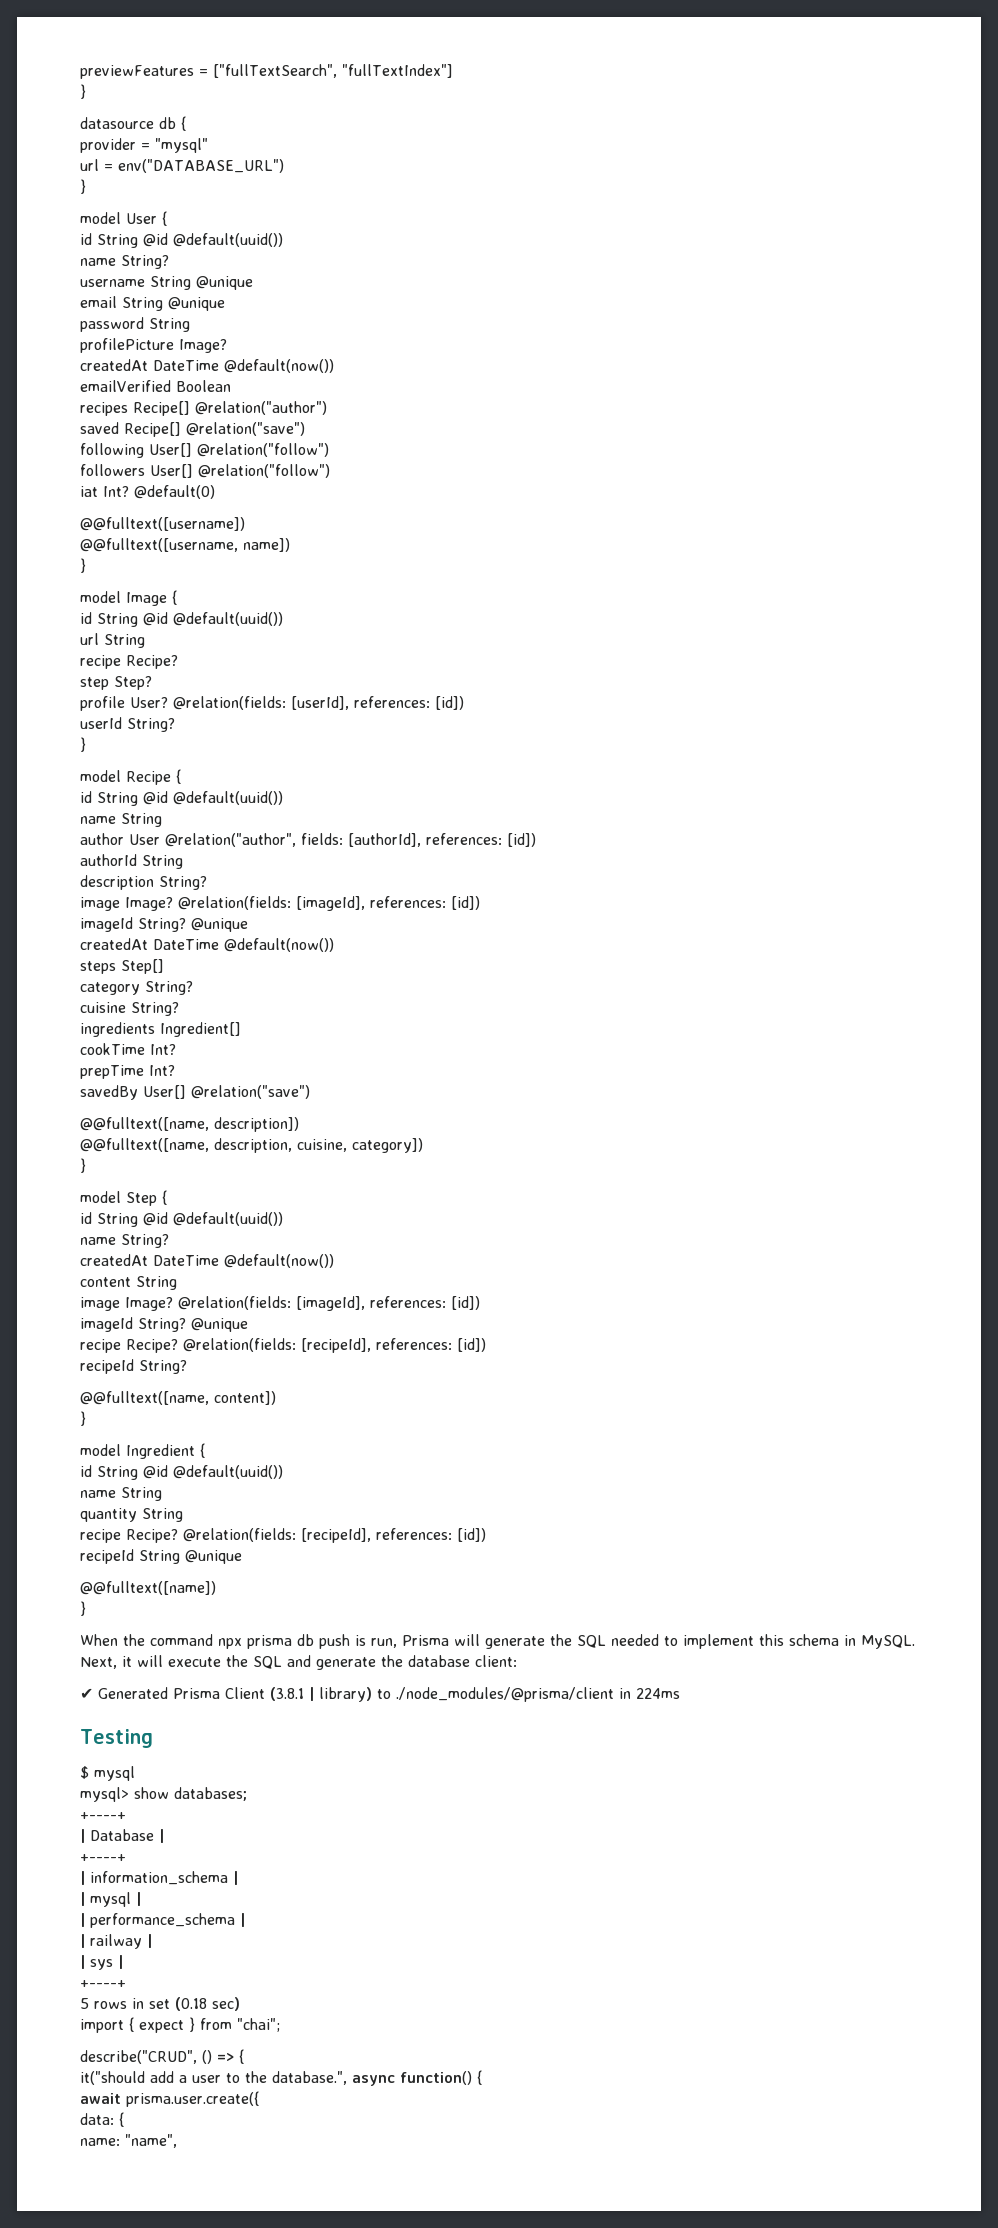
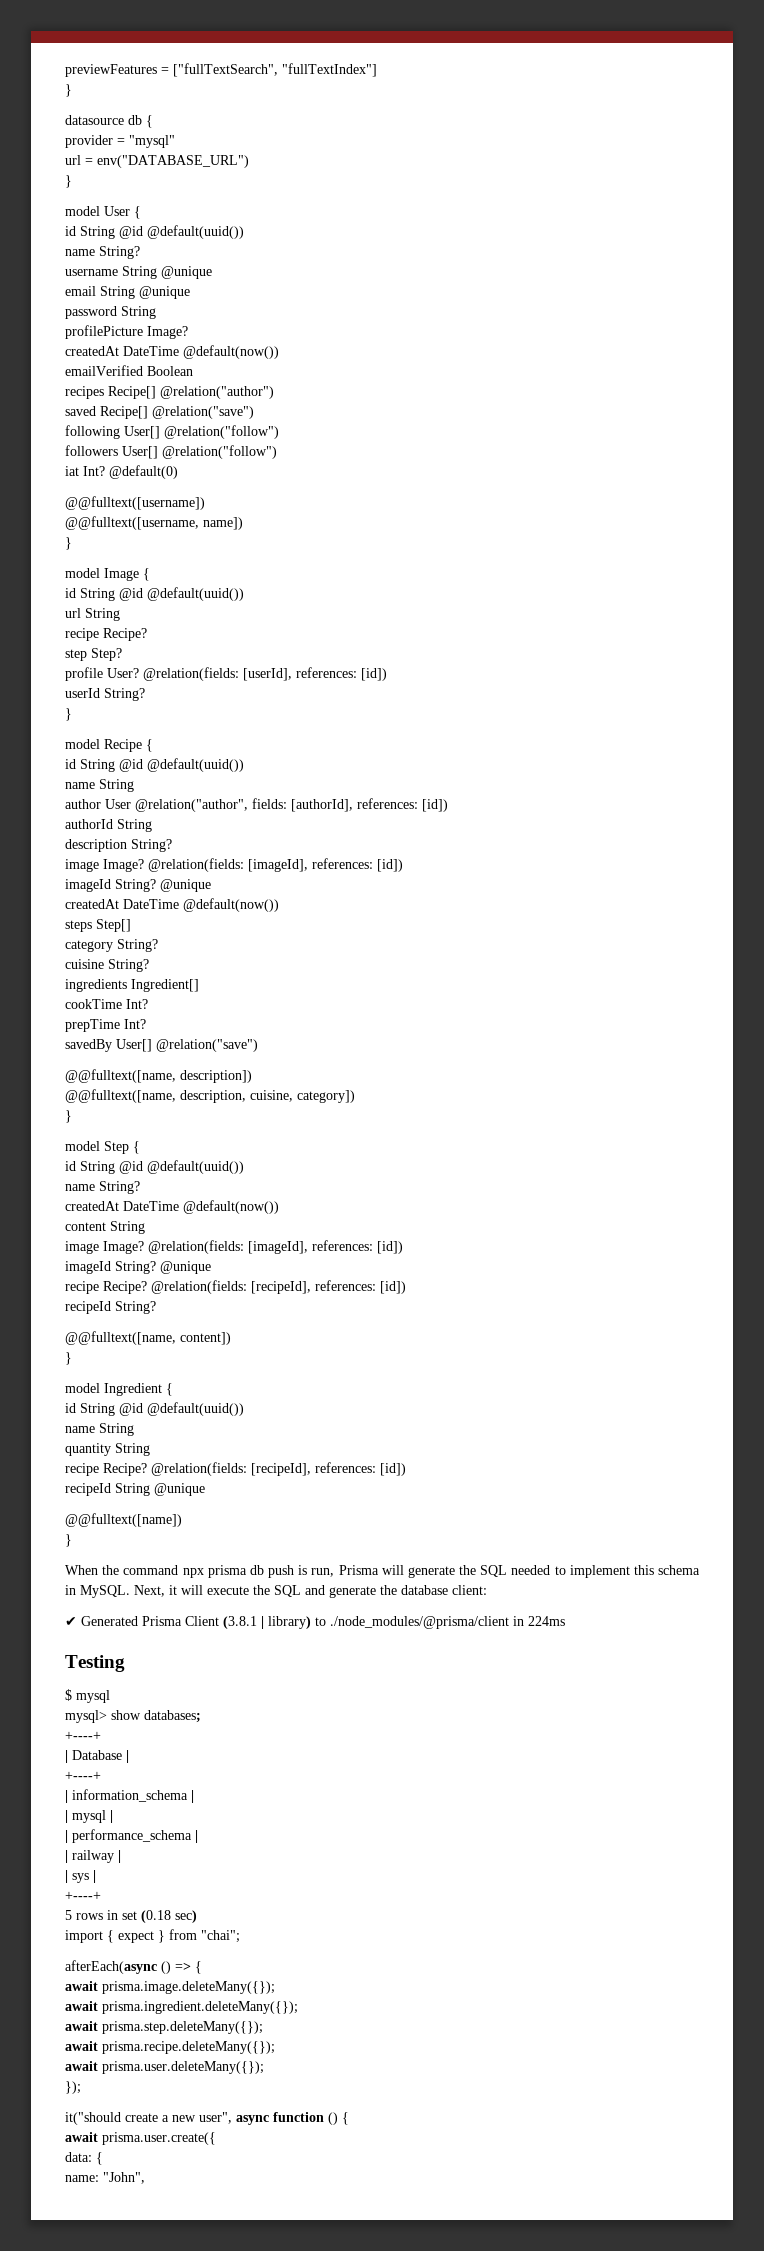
- describe("CRUD", () => {
+ afterEach(async () => {
- it("should add a user to the database.", async function() {
+ await prisma.image.deleteMany({});
+ await prisma.ingredient.deleteMany({});
+ await prisma.step.deleteMany({});
+ await prisma.recipe.deleteMany({});
+ await prisma.user.deleteMany({});
+ });
+ it("should create a new user", async function () {
- name: "name",
+ name: "John",

